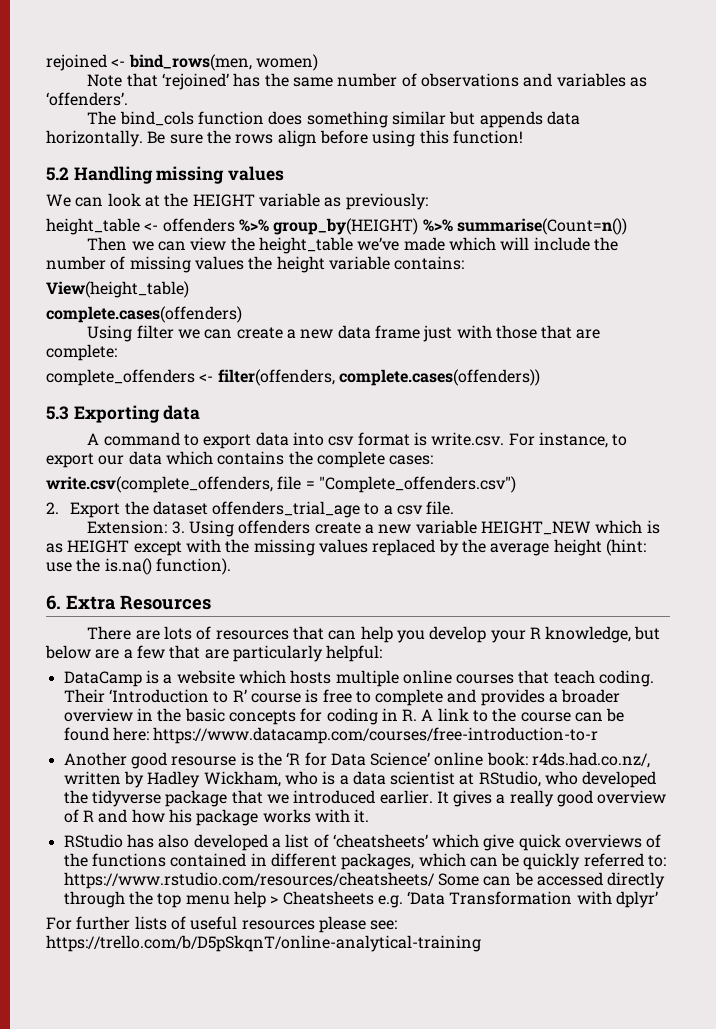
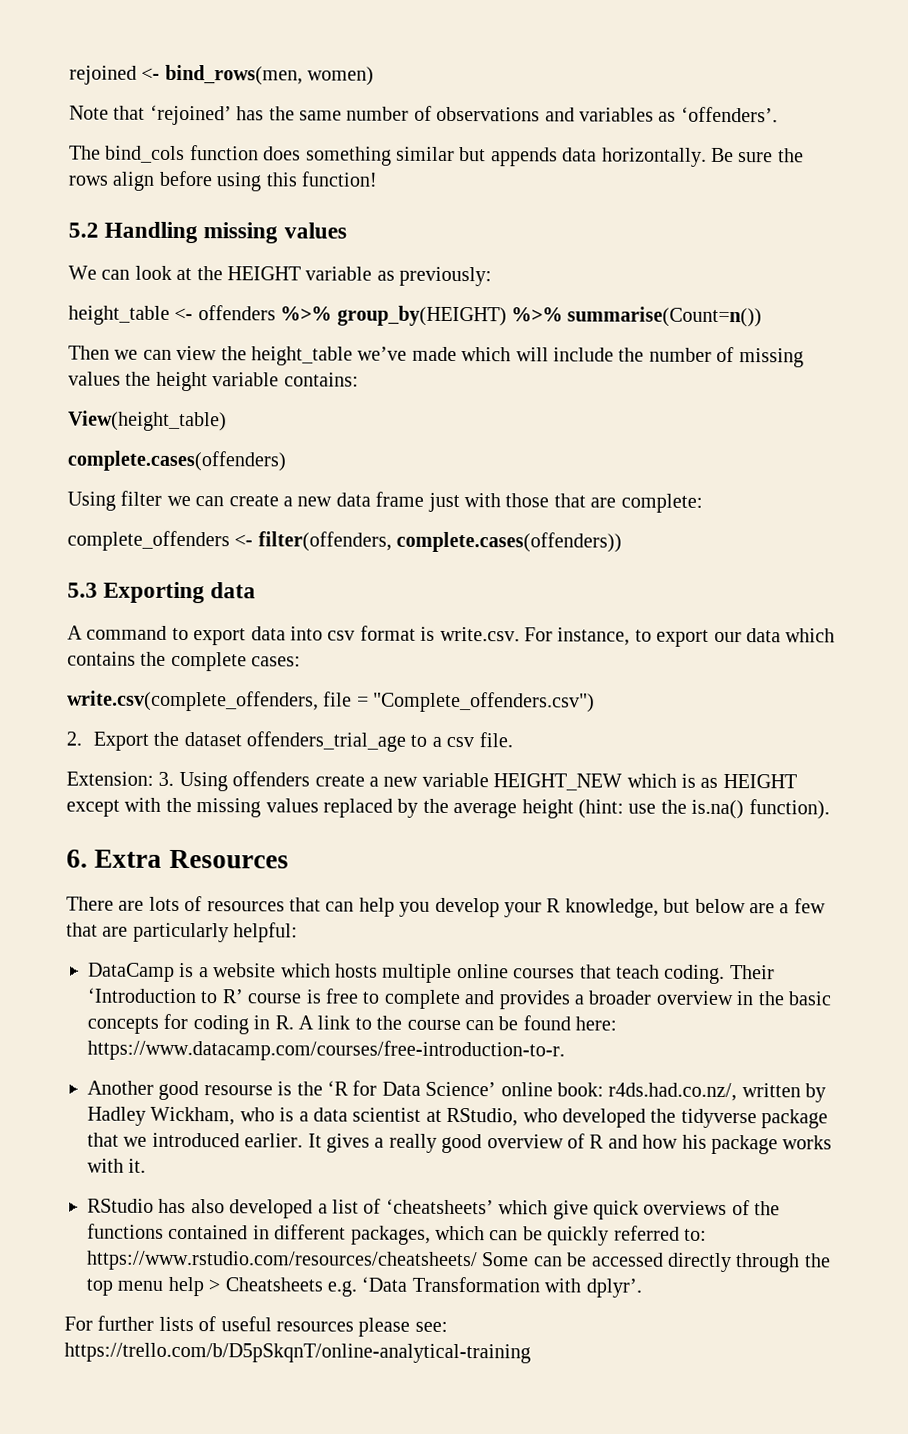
- Their ‘Introduction to R’ course is free to complete and provides a broader overview in the basic concepts for coding in R. A link to the course can be found here: https://www.datacamp.com/courses/free-introduction-to-r
+ Their ‘Introduction to R’ course is free to complete and provides a broader overview in the basic concepts for coding in R. A link to the course can be found here: https://www.datacamp.com/courses/free-introduction-to-r.
- RStudio has also developed a list of ‘cheatsheets’ which give quick overviews of the functions contained in different packages, which can be quickly referred to: https://www.rstudio.com/resources/cheatsheets/ Some can be accessed directly through the top menu help > Cheatsheets e.g. ‘Data Transformation with dplyr’
+ RStudio has also developed a list of ‘cheatsheets’ which give quick overviews of the functions contained in different packages, which can be quickly referred to: https://www.rstudio.com/resources/cheatsheets/ Some can be accessed directly through the top menu help > Cheatsheets e.g. ‘Data Transformation with dplyr’.

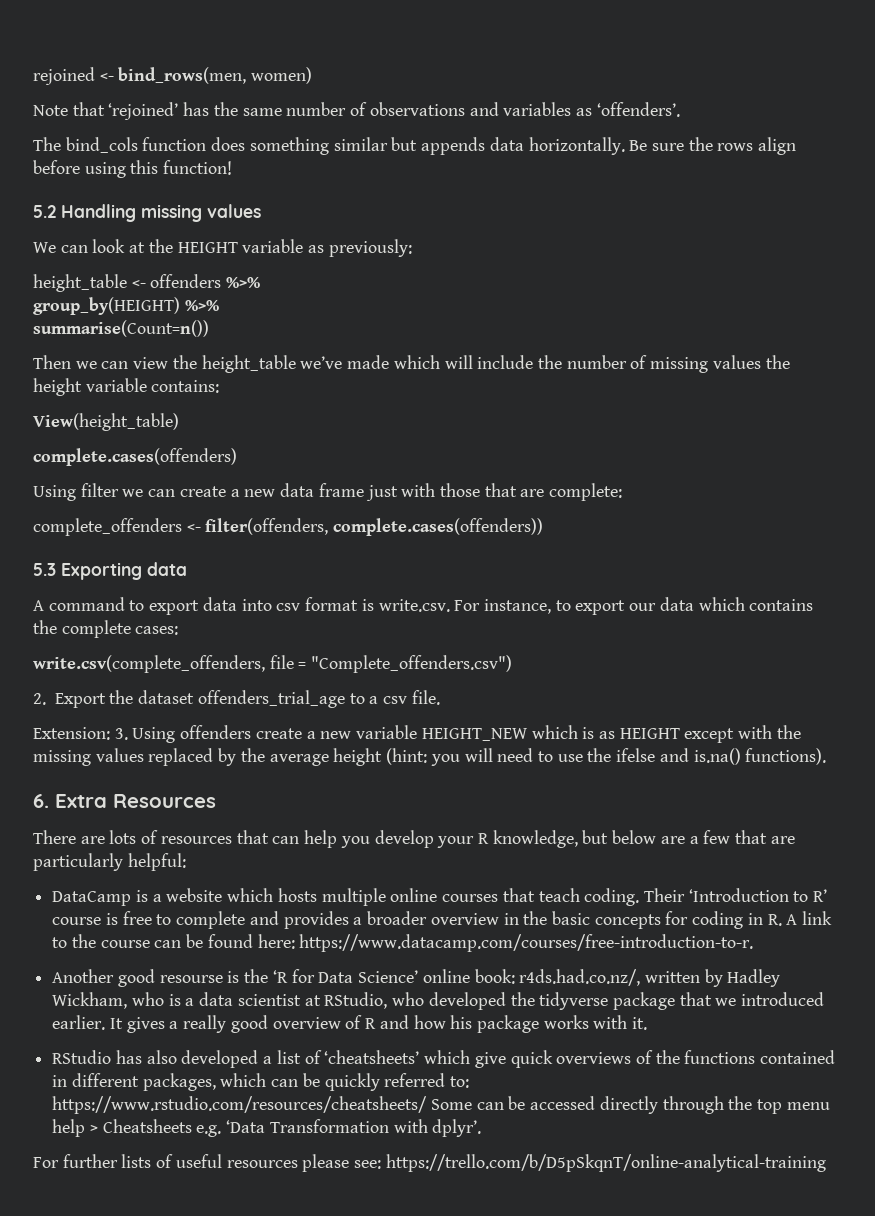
- height_table <- offenders %>% group_by(HEIGHT) %>% summarise(Count=n())
+ height_table <- offenders %>%
+ group_by(HEIGHT) %>%
+ summarise(Count=n())
- Extension: 3. Using offenders create a new variable HEIGHT_NEW which is as HEIGHT except with the missing values replaced by the average height (hint: use the is.na() function).
+ Extension: 3. Using offenders create a new variable HEIGHT_NEW which is as HEIGHT except with the missing values replaced by the average height (hint: you will need to use the ifelse and is.na() functions).

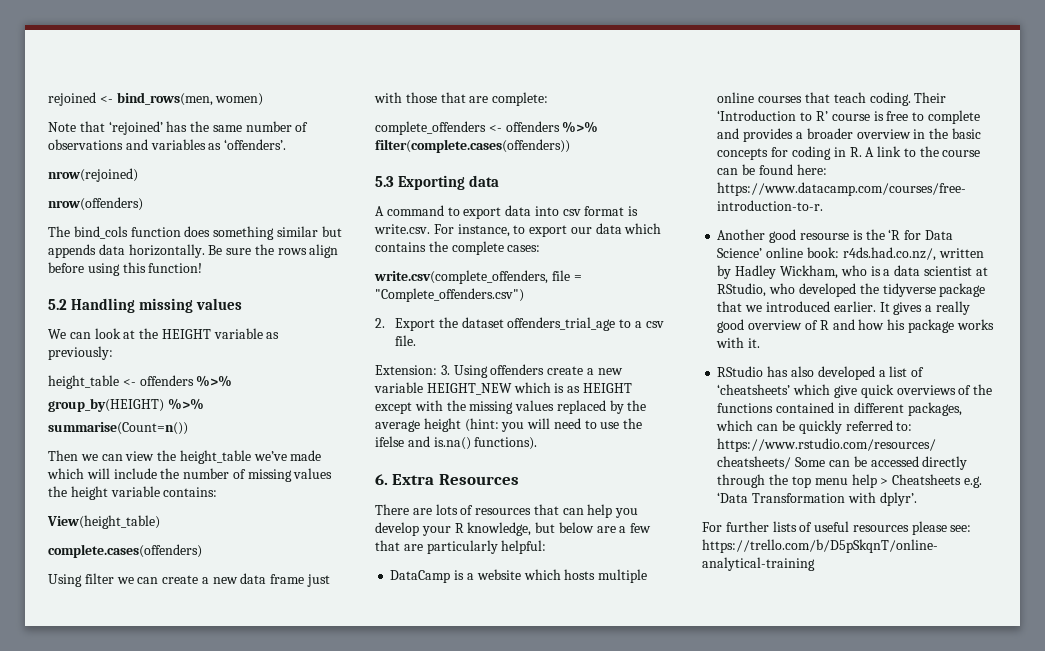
+ nrow(rejoined)
+ nrow(offenders)
- complete_offenders <- filter(offenders, complete.cases(offenders))
+ complete_offenders <- offenders %>% filter(complete.cases(offenders))

